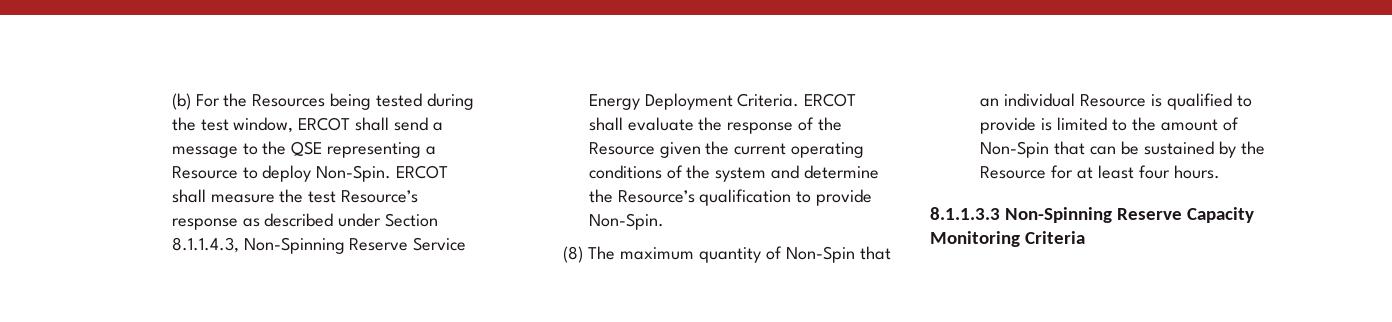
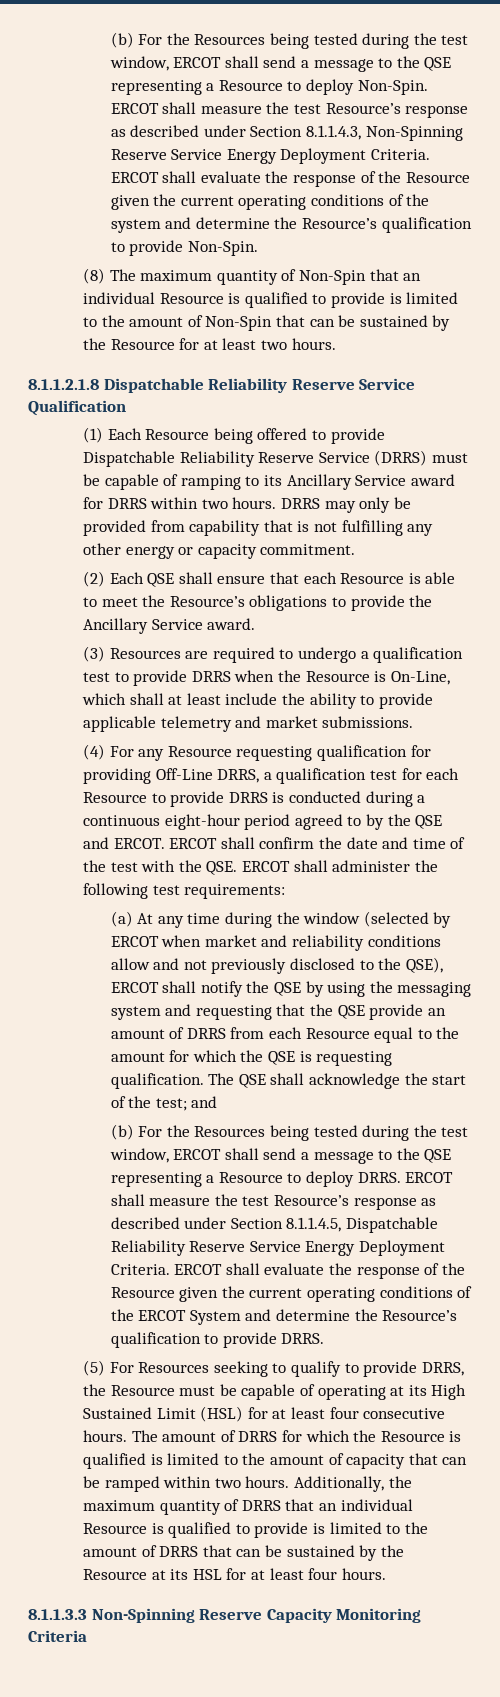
- (8) The maximum quantity of Non-Spin that an individual Resource is qualified to provide is limited to the amount of Non-Spin that can be sustained by the Resource for at least four hours.
+ (8) The maximum quantity of Non-Spin that an individual Resource is qualified to provide is limited to the amount of Non-Spin that can be sustained by the Resource for at least two hours.
+ 8.1.1.2.1.8 Dispatchable Reliability Reserve Service Qualification
+ (1) Each Resource being offered to provide Dispatchable Reliability Reserve Service (DRRS) must be capable of ramping to its Ancillary Service award for DRRS within two hours. DRRS may only be provided from capability that is not fulfilling any other energy or capacity commitment.
+ (2) Each QSE shall ensure that each Resource is able to meet the Resource’s obligations to provide the Ancillary Service award.
+ (3) Resources are required to undergo a qualification test to provide DRRS when the Resource is On-Line, which shall at least include the ability to provide applicable telemetry and market submissions.
+ (4) For any Resource requesting qualification for providing Off-Line DRRS, a qualification test for each Resource to provide DRRS is conducted during a continuous eight-hour period agreed to by the QSE and ERCOT. ERCOT shall confirm the date and time of the test with the QSE. ERCOT shall administer the following test requirements:
+ (a) At any time during the window (selected by ERCOT when market and reliability conditions allow and not previously disclosed to the QSE), ERCOT shall notify the QSE by using the messaging system and requesting that the QSE provide an amount of DRRS from each Resource equal to the amount for which the QSE is requesting qualification. The QSE shall acknowledge the start of the test; and
+ (b) For the Resources being tested during the test window, ERCOT shall send a message to the QSE representing a Resource to deploy DRRS. ERCOT shall measure the test Resource’s response as described under Section 8.1.1.4.5, Dispatchable Reliability Reserve Service Energy Deployment Criteria. ERCOT shall evaluate the response of the Resource given the current operating conditions of the ERCOT System and determine the Resource’s qualification to provide DRRS.
+ (5) For Resources seeking to qualify to provide DRRS, the Resource must be capable of operating at its High Sustained Limit (HSL) for at least four consecutive hours. The amount of DRRS for which the Resource is qualified is limited to the amount of capacity that can be ramped within two hours. Additionally, the maximum quantity of DRRS that an individual Resource is qualified to provide is limited to the amount of DRRS that can be sustained by the Resource at its HSL for at least four hours.

